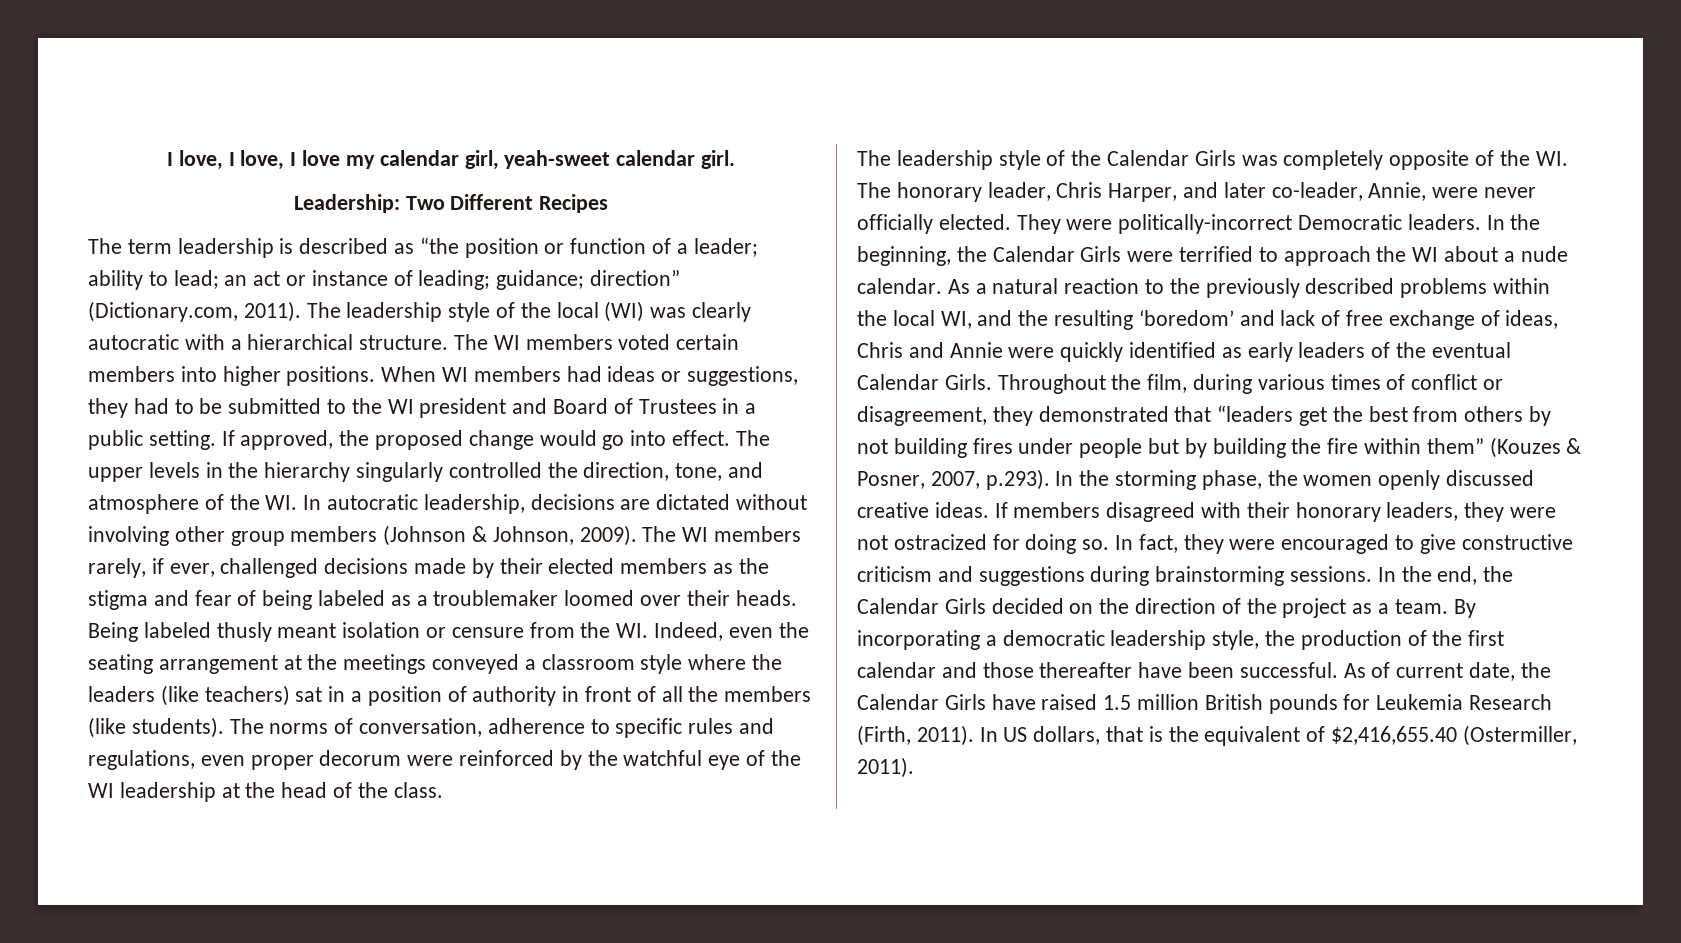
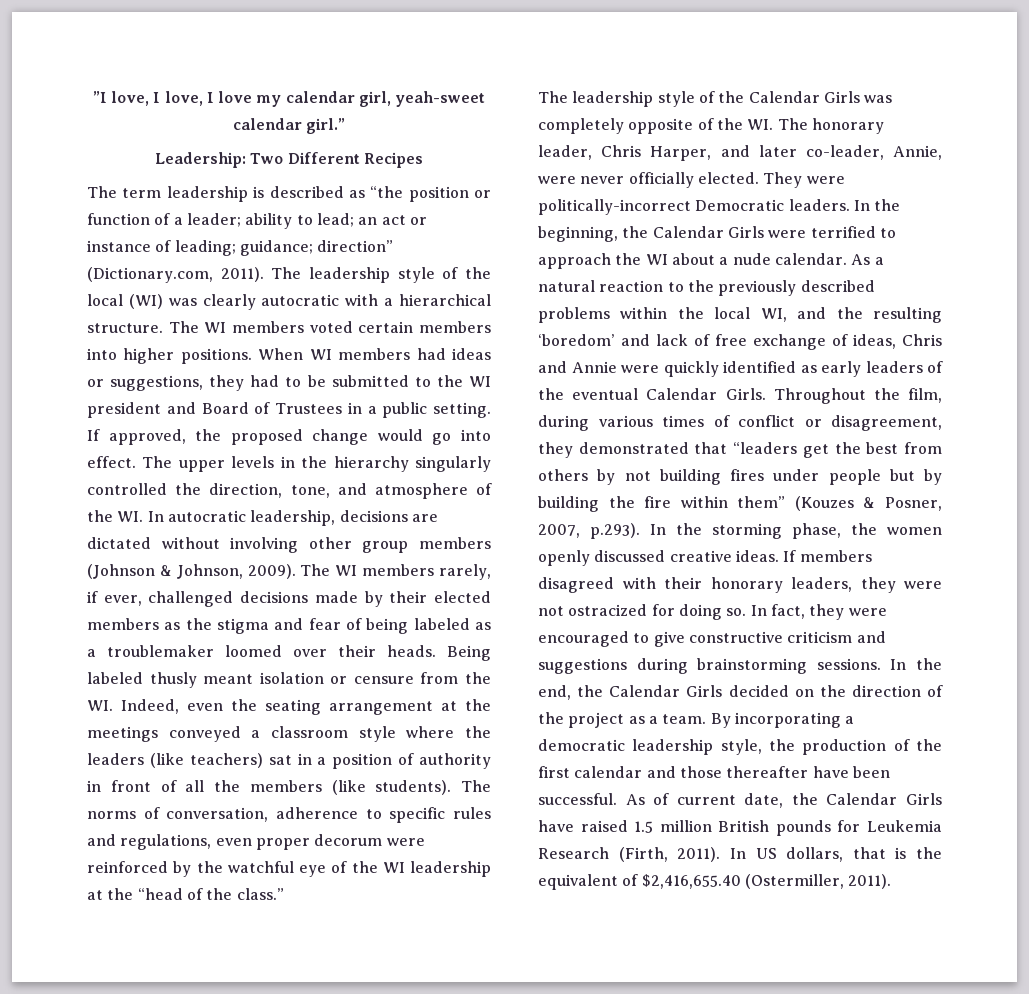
- I love, I love, I love my calendar girl, yeah-sweet calendar girl.
+ ”I love, I love, I love my calendar girl, yeah-sweet calendar girl.”
- The norms of conversation, adherence to specific rules and regulations, even proper decorum were reinforced by the watchful eye of the WI leadership at the head of the class.
+ The norms of conversation, adherence to specific rules and regulations, even proper decorum were reinforced by the watchful eye of the WI leadership at the “head of the class.”

